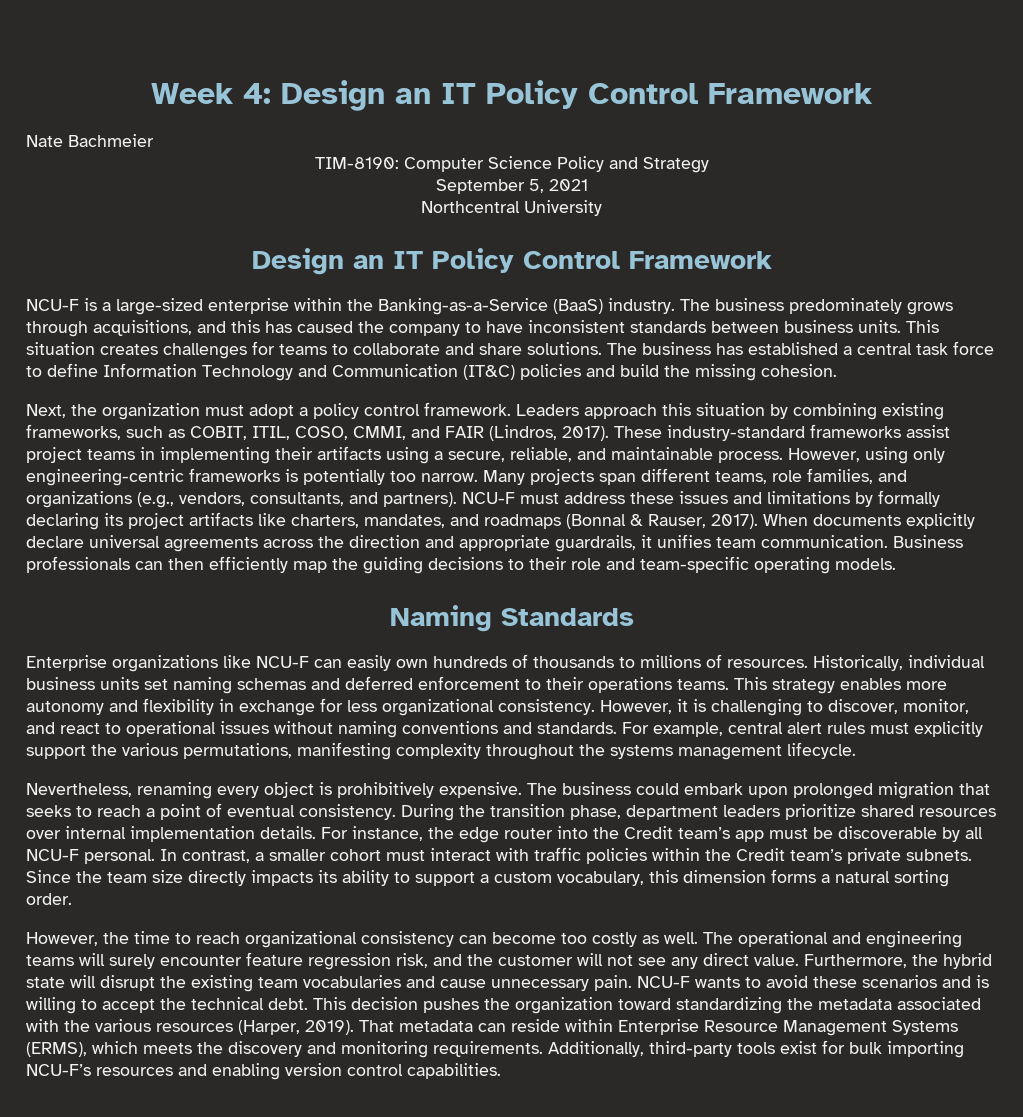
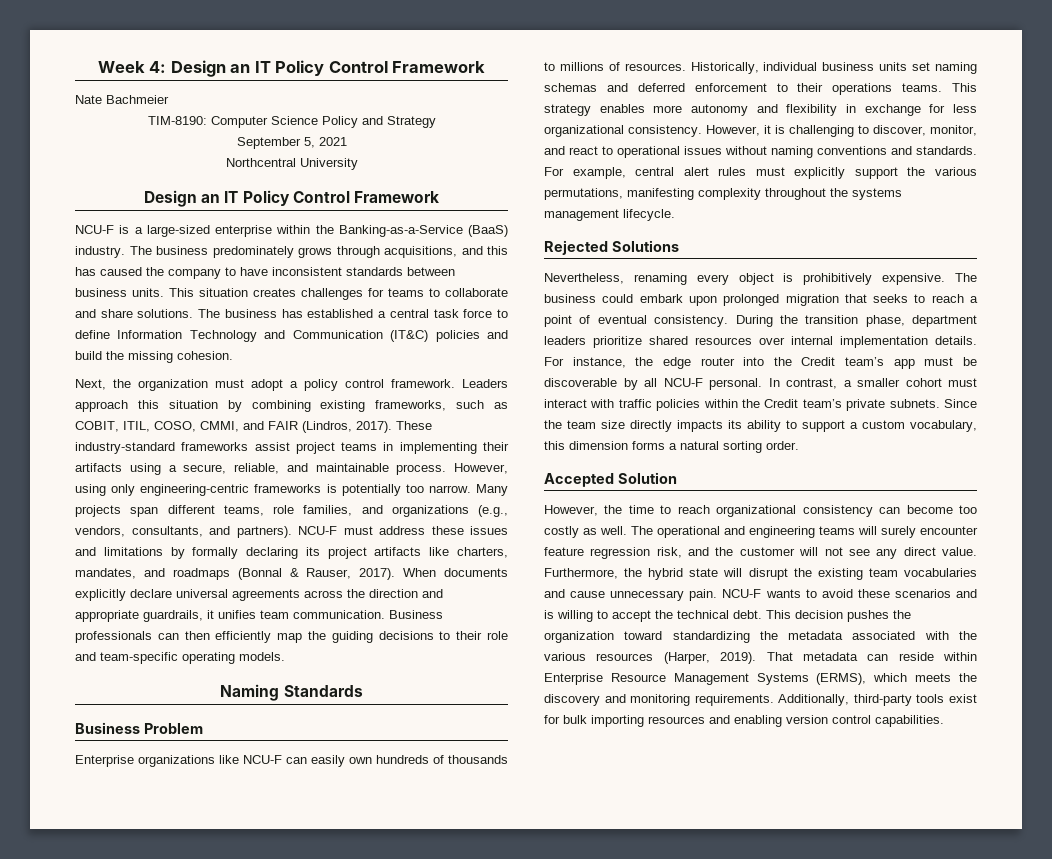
+ Business Problem
+ Rejected Solutions
+ Accepted Solution
- Additionally, third-party tools exist for bulk importing NCU-F’s resources and enabling version control capabilities.
+ Additionally, third-party tools exist for bulk importing resources and enabling version control capabilities.

